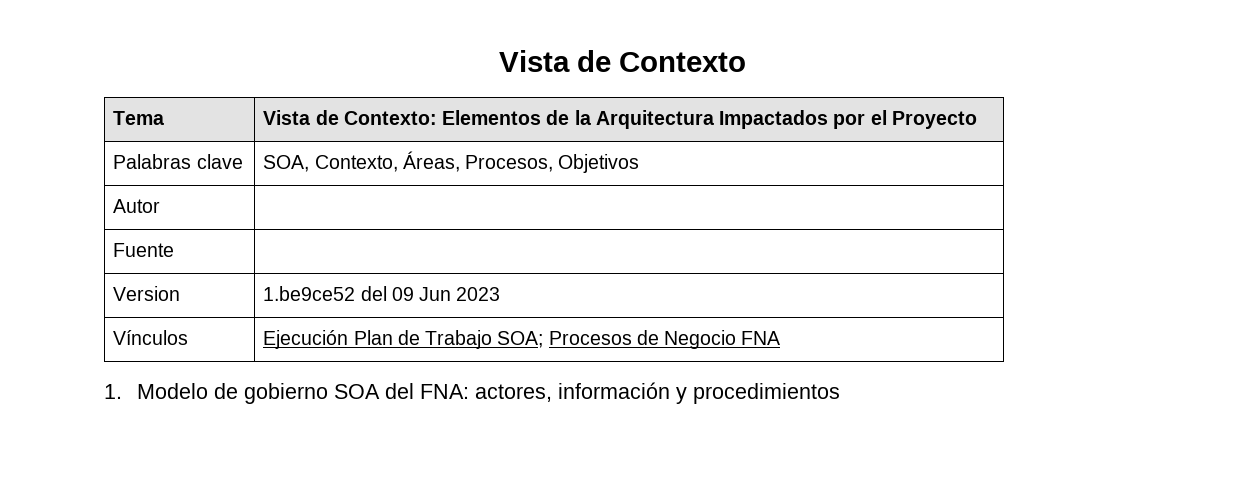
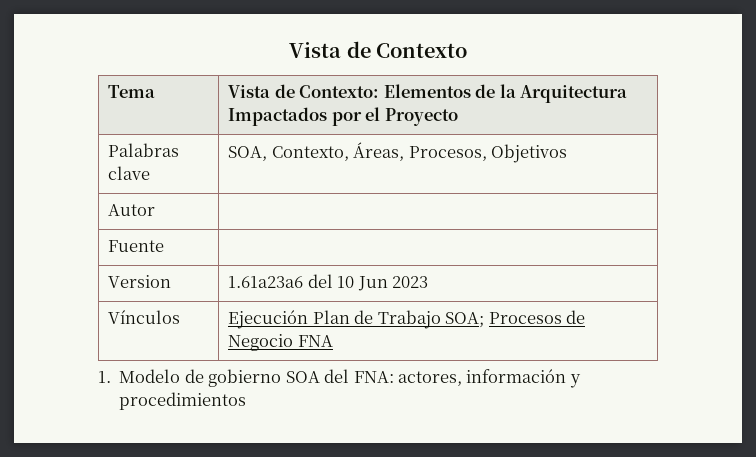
- Version | 1.be9ce52 del 09 Jun 2023
+ Version | 1.61a23a6 del 10 Jun 2023

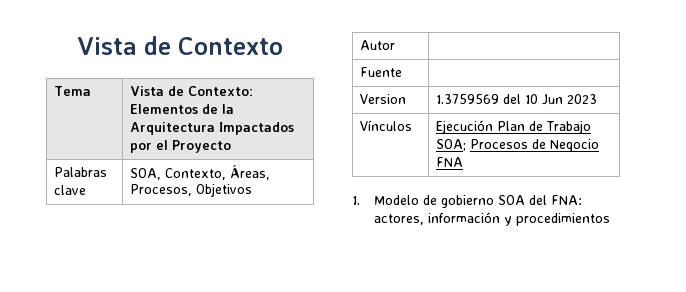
- Version | 1.61a23a6 del 10 Jun 2023
+ Version | 1.3759569 del 10 Jun 2023

